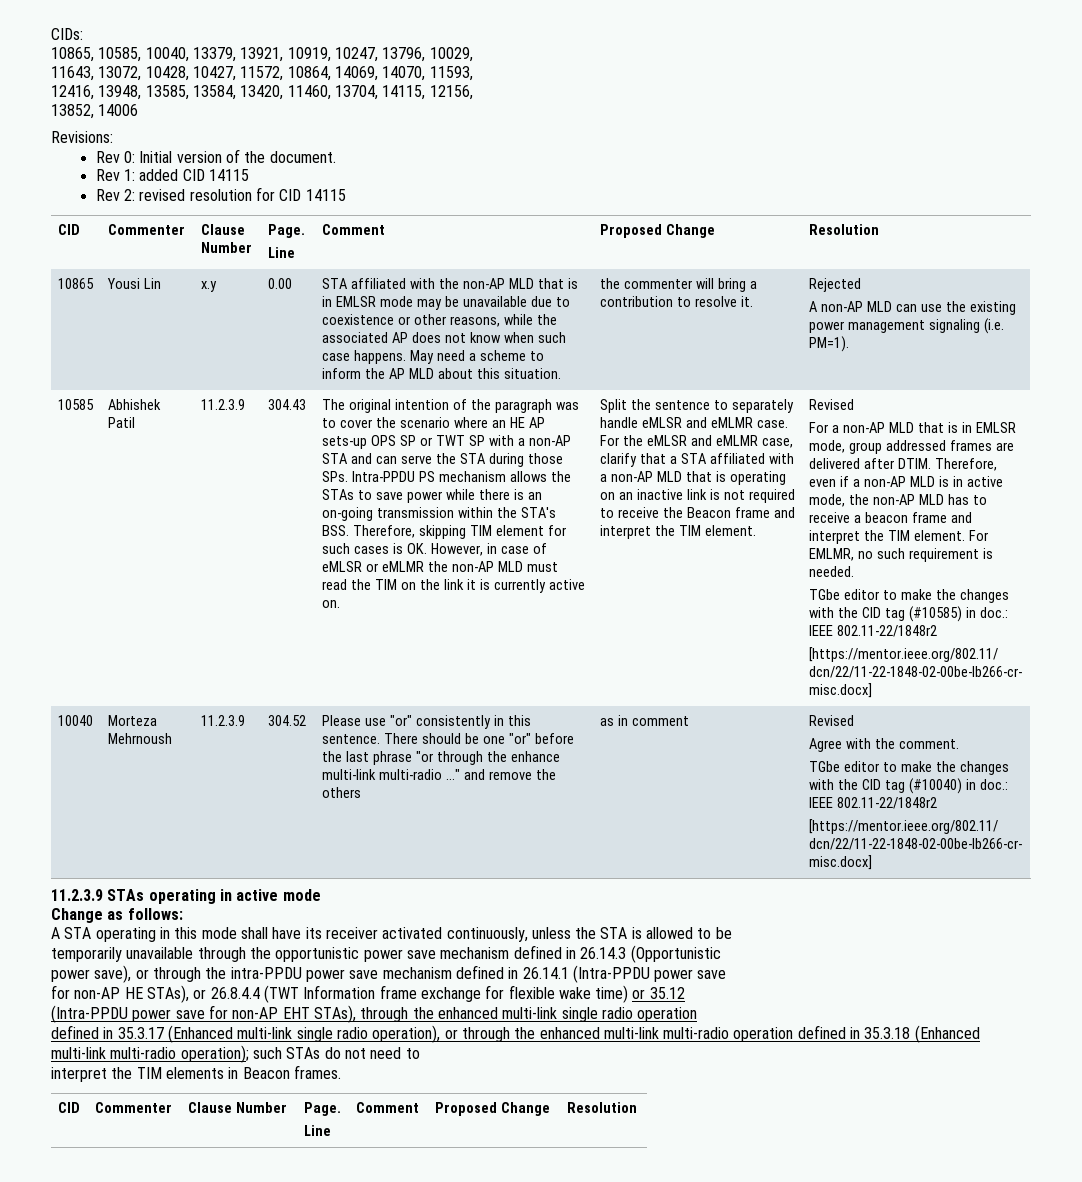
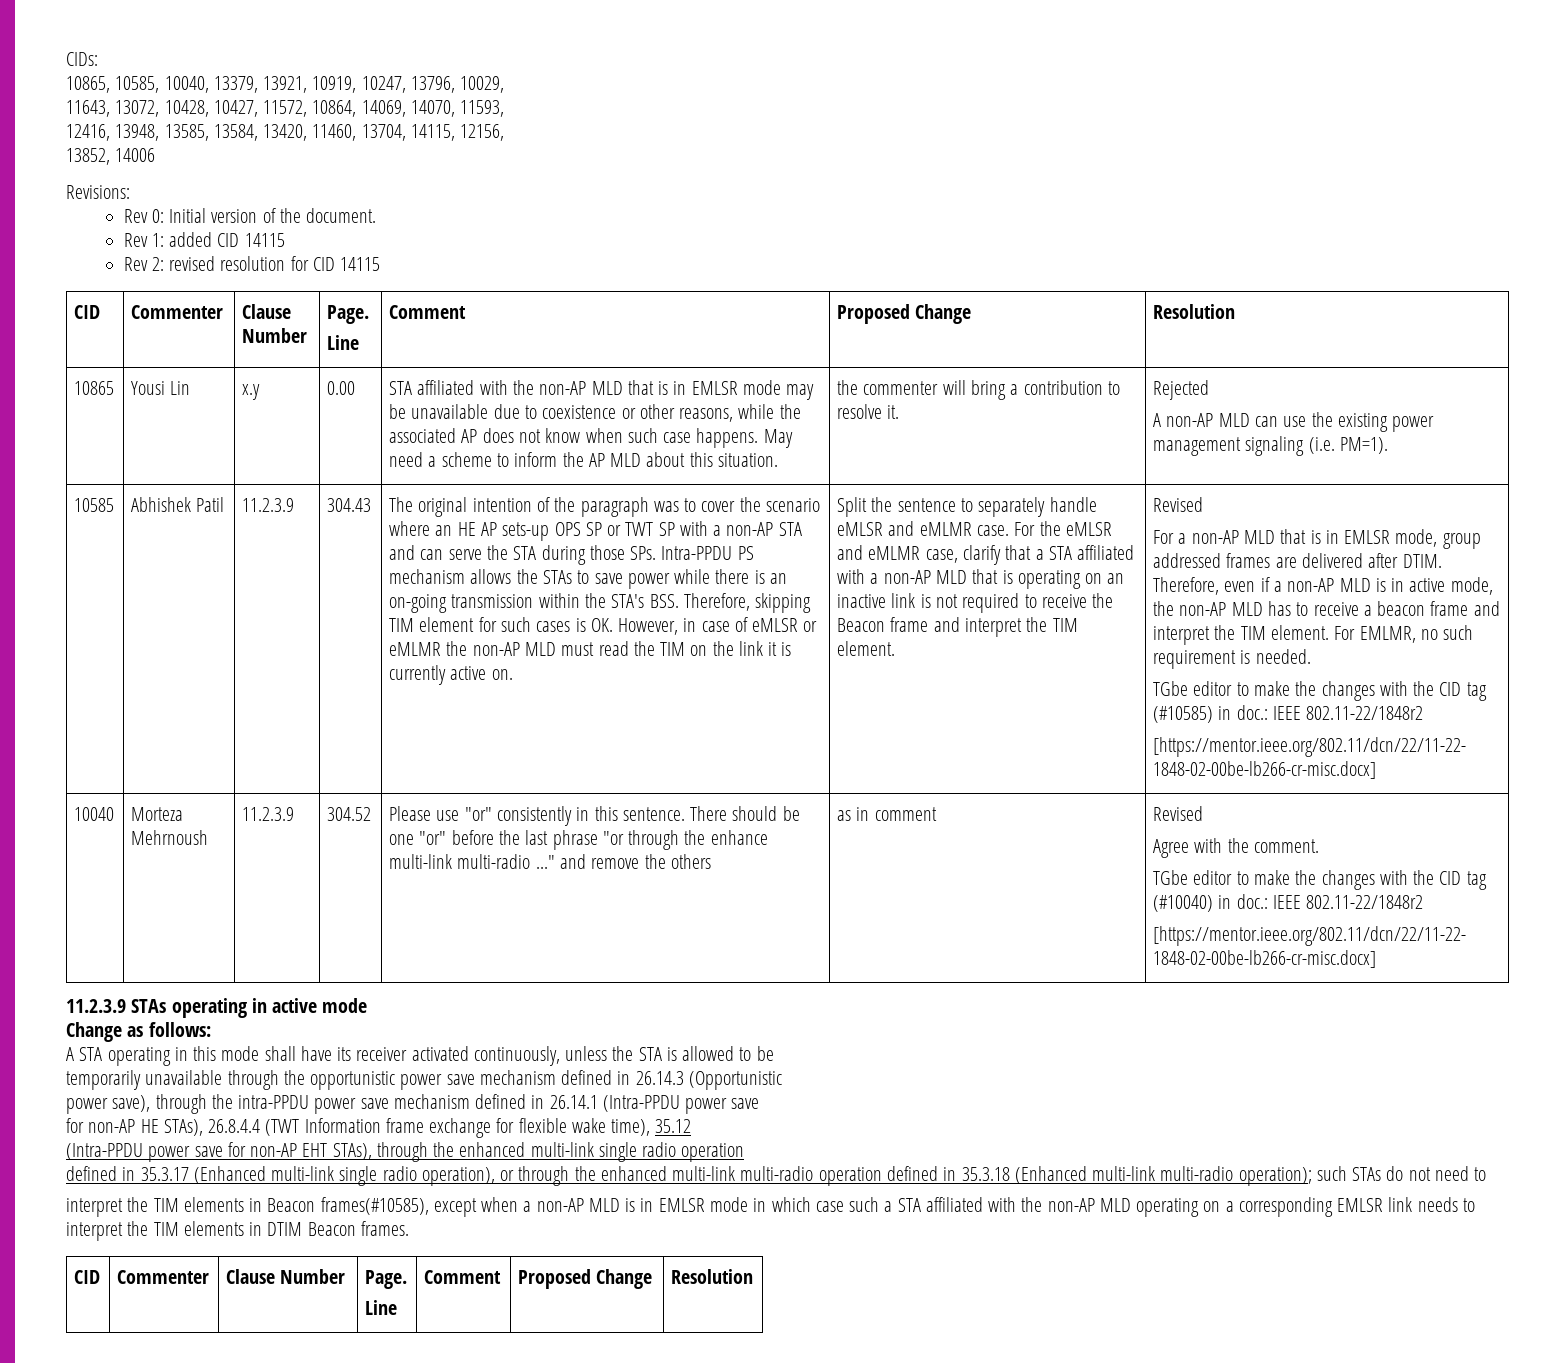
- power save), or through the intra-PPDU power save mechanism defined in 26.14.1 (Intra-PPDU power save
+ power save), through the intra-PPDU power save mechanism defined in 26.14.1 (Intra-PPDU power save
- for non-AP HE STAs), or 26.8.4.4 (TWT Information frame exchange for flexible wake time) or 35.12
+ for non-AP HE STAs), 26.8.4.4 (TWT Information frame exchange for flexible wake time), 35.12
- interpret the TIM elements in Beacon frames.
+ interpret the TIM elements in Beacon frames(#10585), except when a non-AP MLD is in EMLSR mode in which case such a STA affiliated with the non-AP MLD operating on a corresponding EMLSR link needs to interpret the TIM elements in DTIM Beacon frames.

